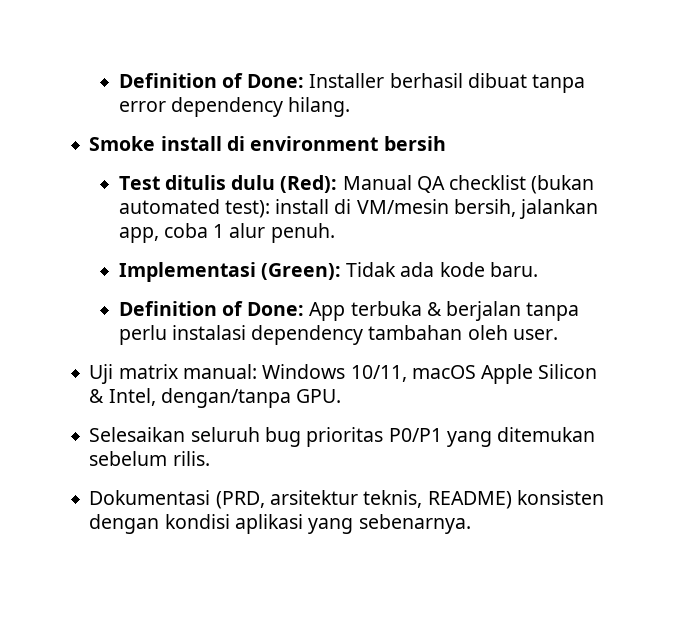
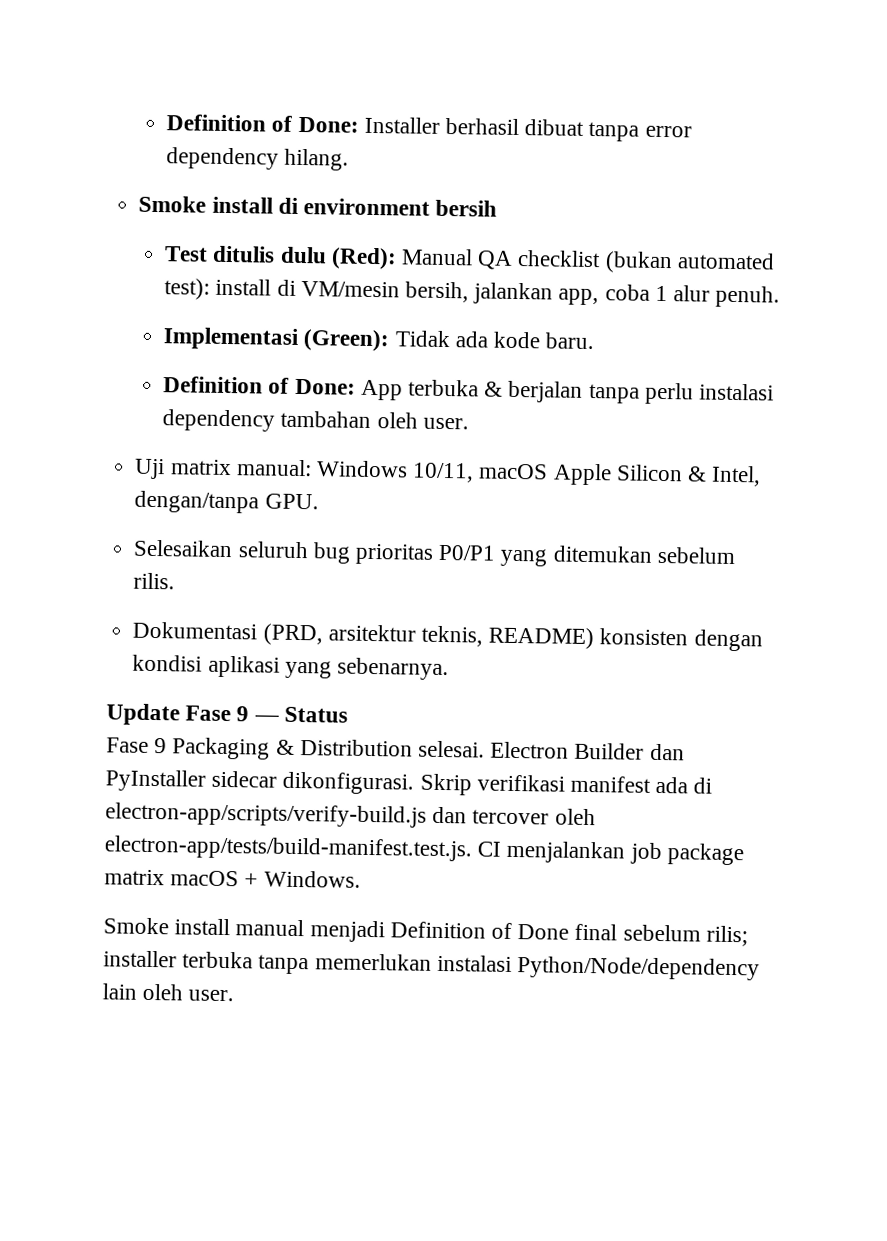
+ Update Fase 9 — Status
+ Fase 9 Packaging & Distribution selesai. Electron Builder dan PyInstaller sidecar dikonfigurasi. Skrip verifikasi manifest ada di electron-app/scripts/verify-build.js dan tercover oleh electron-app/tests/build-manifest.test.js. CI menjalankan job package matrix macOS + Windows.
+ Smoke install manual menjadi Definition of Done final sebelum rilis; installer terbuka tanpa memerlukan instalasi Python/Node/dependency lain oleh user.

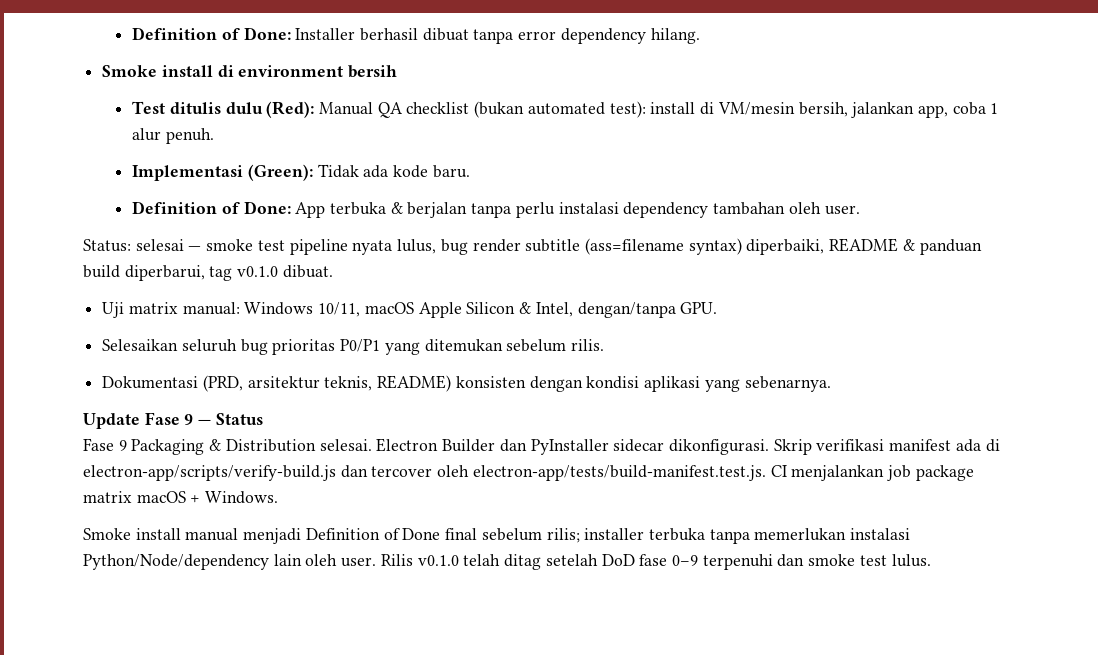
+ Status: selesai — smoke test pipeline nyata lulus, bug render subtitle (ass=filename syntax) diperbaiki, README & panduan build diperbarui, tag v0.1.0 dibuat.
+ Rilis v0.1.0 telah ditag setelah DoD fase 0–9 terpenuhi dan smoke test lulus.

